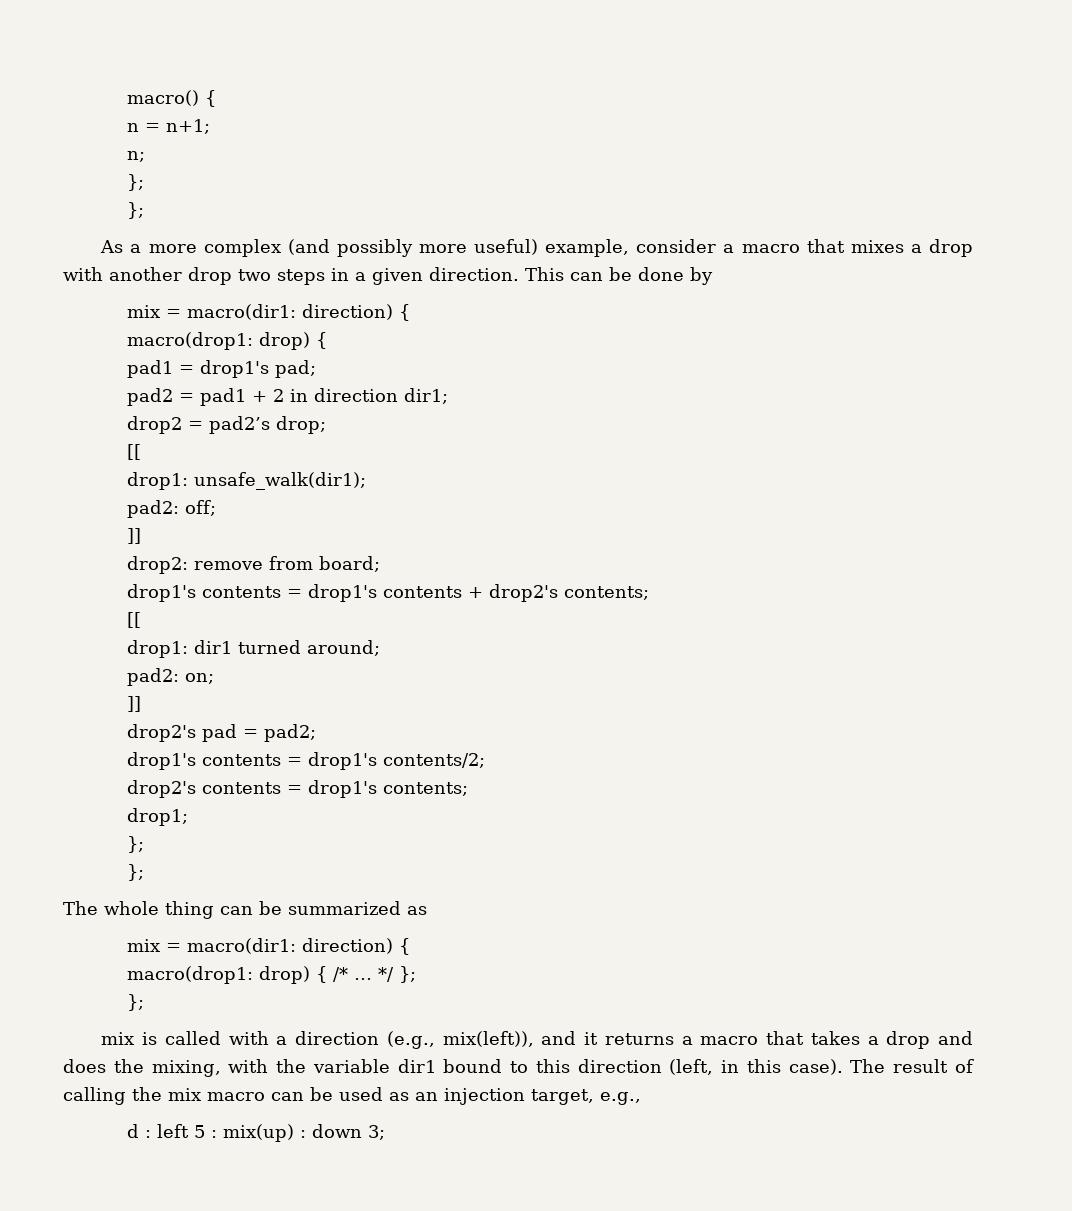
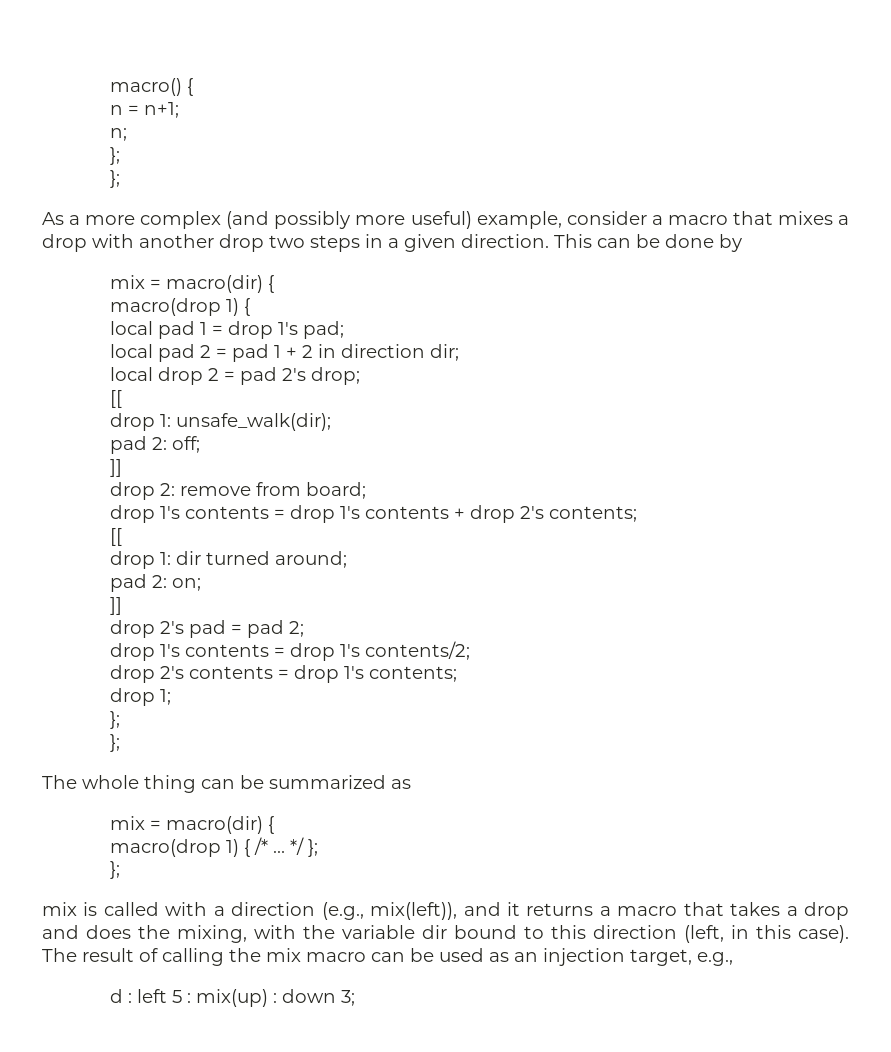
  This can be done by
- mix = macro(dir1: direction) {
- macro(drop1: drop) {
- pad1 = drop1's pad;
- pad2 = pad1 + 2 in direction dir1;
- drop2 = pad2’s drop;
+ mix = macro(dir) {
+ macro(drop 1) {
+ local pad 1 = drop 1's pad;
+ local pad 2 = pad 1 + 2 in direction dir;
+ local drop 2 = pad 2's drop;
  [[
- drop1: unsafe_walk(dir1);
- pad2: off;
+ drop 1: unsafe_walk(dir);
+ pad 2: off;
- drop2: remove from board;
+ drop 2: remove from board;
- drop1's contents = drop1's contents + drop2's contents;
+ drop 1's contents = drop 1's contents + drop 2's contents;
- drop1: dir1 turned around;
+ drop 1: dir turned around;
- pad2: on;
+ pad 2: on;
- drop2's pad = pad2;
- drop1's contents = drop1's contents/2;
- drop2's contents = drop1's contents;
- drop1;
+ drop 2's pad = pad 2;
+ drop 1's contents = drop 1's contents/2;
+ drop 2's contents = drop 1's contents;
+ drop 1;
  The whole thing can be summarized as
- mix = macro(dir1: direction) {
- macro(drop1: drop) { /* …
+ mix = macro(dir) {
+ macro(drop 1) { /* …
- mix is called with a direction (e.g., mix(left)), and it returns a macro that takes a drop and does the mixing, with the variable dir1 bound to this direction (left, in this case).
+ mix is called with a direction (e.g., mix(left)), and it returns a macro that takes a drop and does the mixing, with the variable dir bound to this direction (left, in this case).

